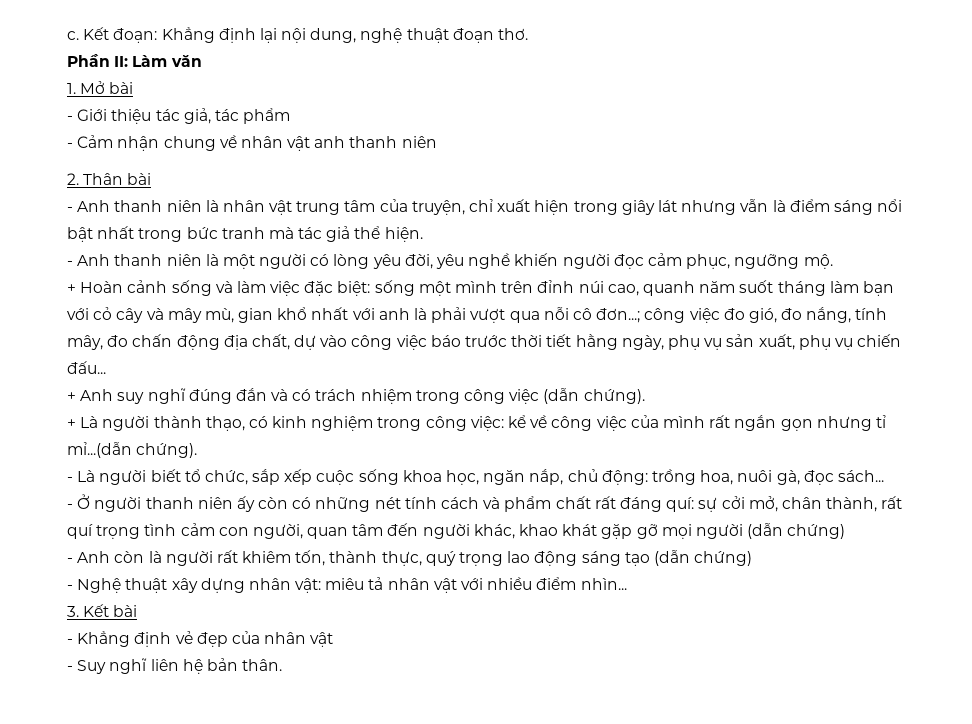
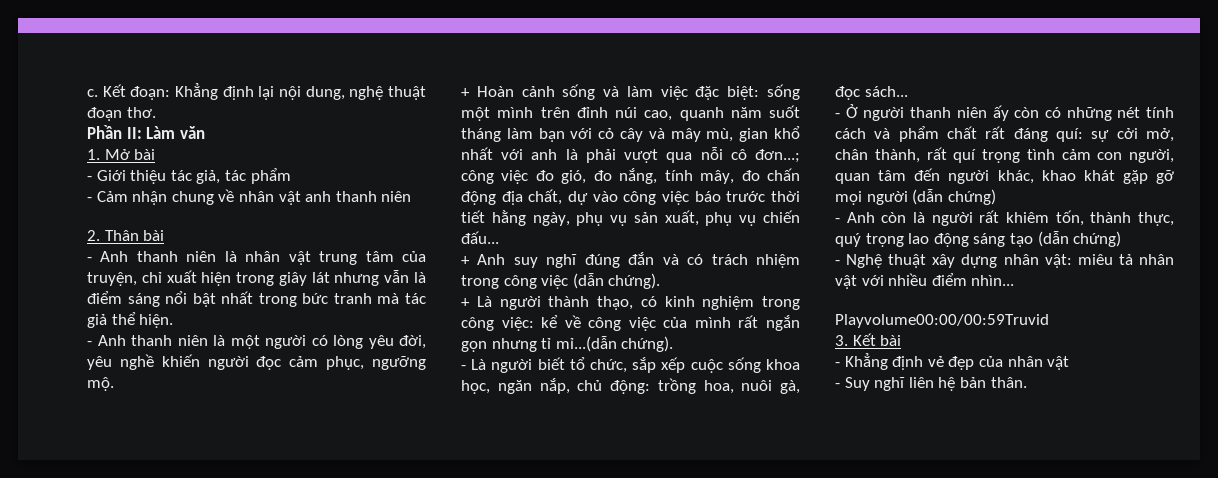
+ Playvolume00:00/00:59Truvid

